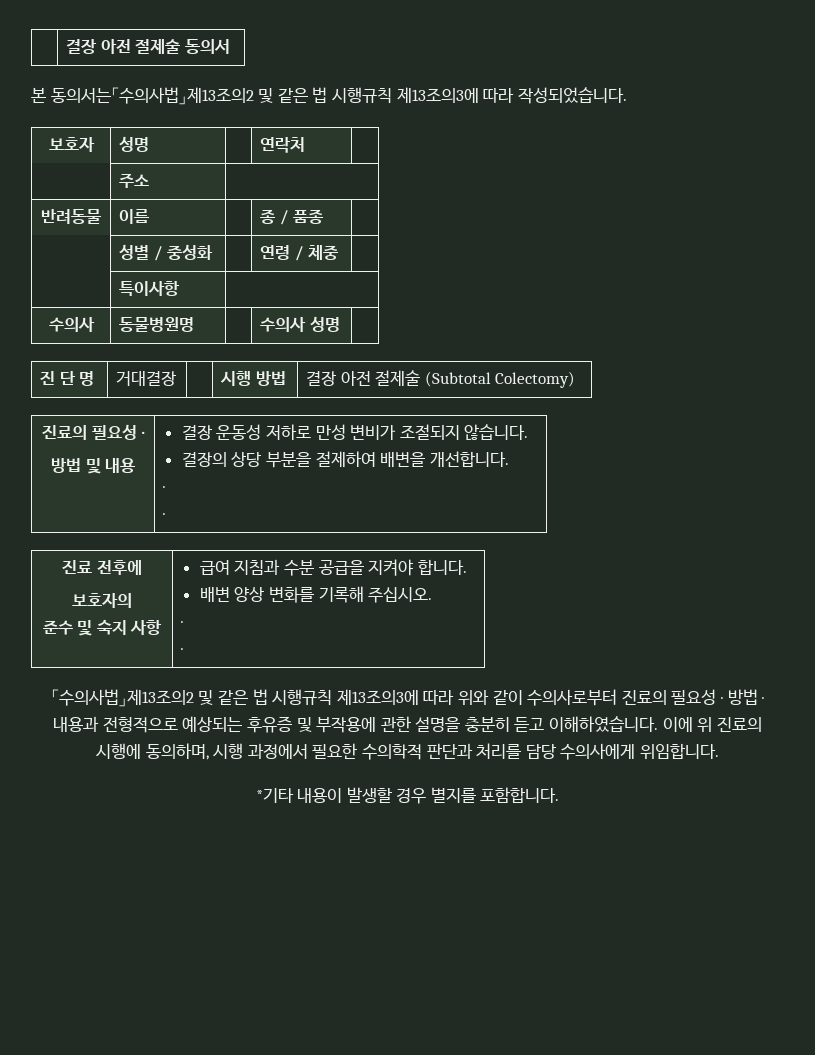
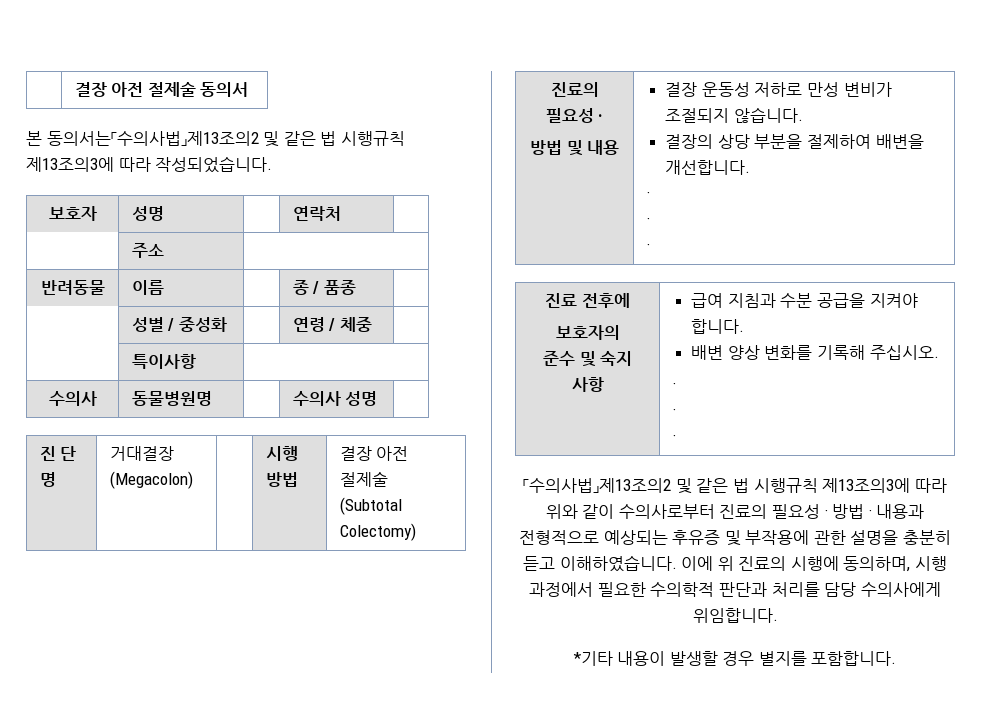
- 진 단 명 | 거대결장 | | 시행 방법 | 결장 아전 절제술 (Subtotal Colectomy)
+ 진 단 명 | 거대결장 (Megacolon) | | 시행 방법 | 결장 아전 절제술 (Subtotal Colectomy)
  진료의 필요성 ·
  방법 및 내용 | 결장 운동성 저하로 만성 변비가 조절되지 않습니다.
  결장의 상당 부분을 절제하여 배변을 개선합니다.
+ ·
  진료 전후에
  보호자의
  준수 및 숙지 사항 | 급여 지침과 수분 공급을 지켜야 합니다.
  배변 양상 변화를 기록해 주십시오.
+ ·

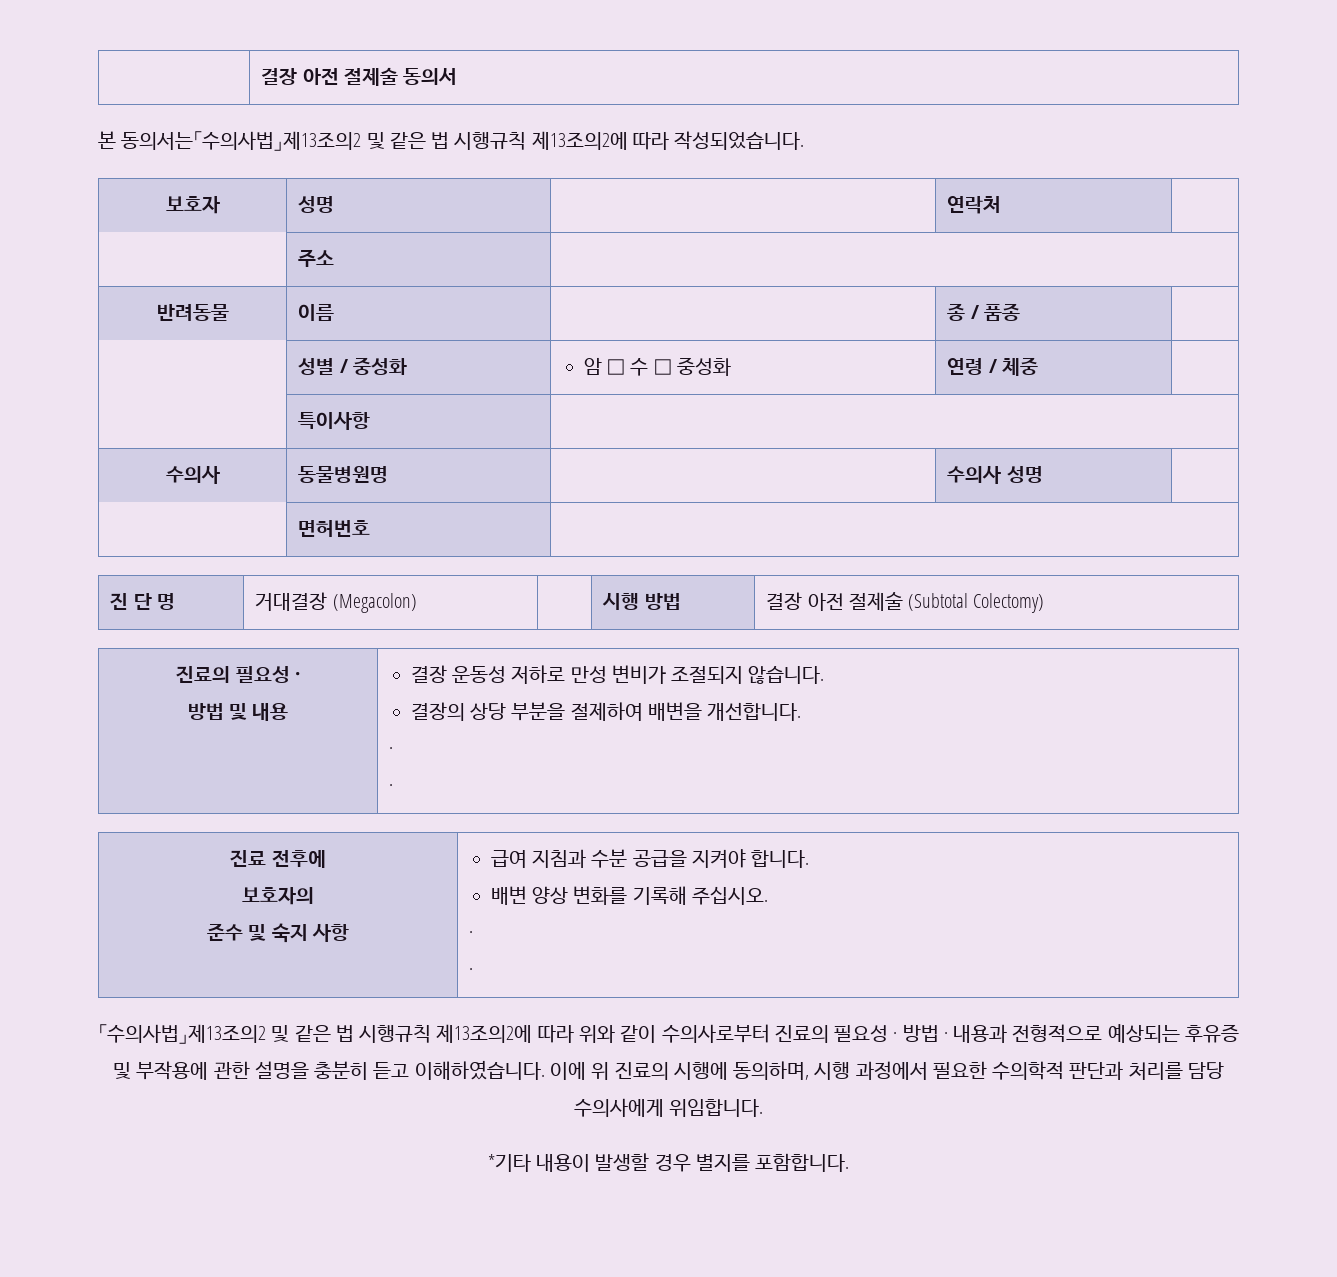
- 본 동의서는「수의사법」제13조의2 및 같은 법 시행규칙 제13조의3에 따라 작성되었습니다.
+ 본 동의서는「수의사법」제13조의2 및 같은 법 시행규칙 제13조의2에 따라 작성되었습니다.
- | 성별 / 중성화 | | 연령 / 체중 |
+ | 성별 / 중성화 | 암 □ 수 □ 중성화 | 연령 / 체중 |
+ | 면허번호 |
  진 단 명 | 거대결장 (Megacolon) | | 시행 방법 | 결장 아전 절제술 (Subtotal Colectomy)
  진료의 필요성 ·
  방법 및 내용 | 결장 운동성 저하로 만성 변비가 조절되지 않습니다.
  결장의 상당 부분을 절제하여 배변을 개선합니다.
- ·
  진료 전후에
  보호자의
  준수 및 숙지 사항 | 급여 지침과 수분 공급을 지켜야 합니다.
  배변 양상 변화를 기록해 주십시오.
  ·
  ·
- ·
- 「수의사법」제13조의2 및 같은 법 시행규칙 제13조의3에 따라 위와 같이 수의사로부터 진료의 필요성 · 방법 · 내용과 전형적으로 예상되는 후유증 및 부작용에 관한 설명을 충분히 듣고 이해하였습니다.
+ 「수의사법」제13조의2 및 같은 법 시행규칙 제13조의2에 따라 위와 같이 수의사로부터 진료의 필요성 · 방법 · 내용과 전형적으로 예상되는 후유증 및 부작용에 관한 설명을 충분히 듣고 이해하였습니다.

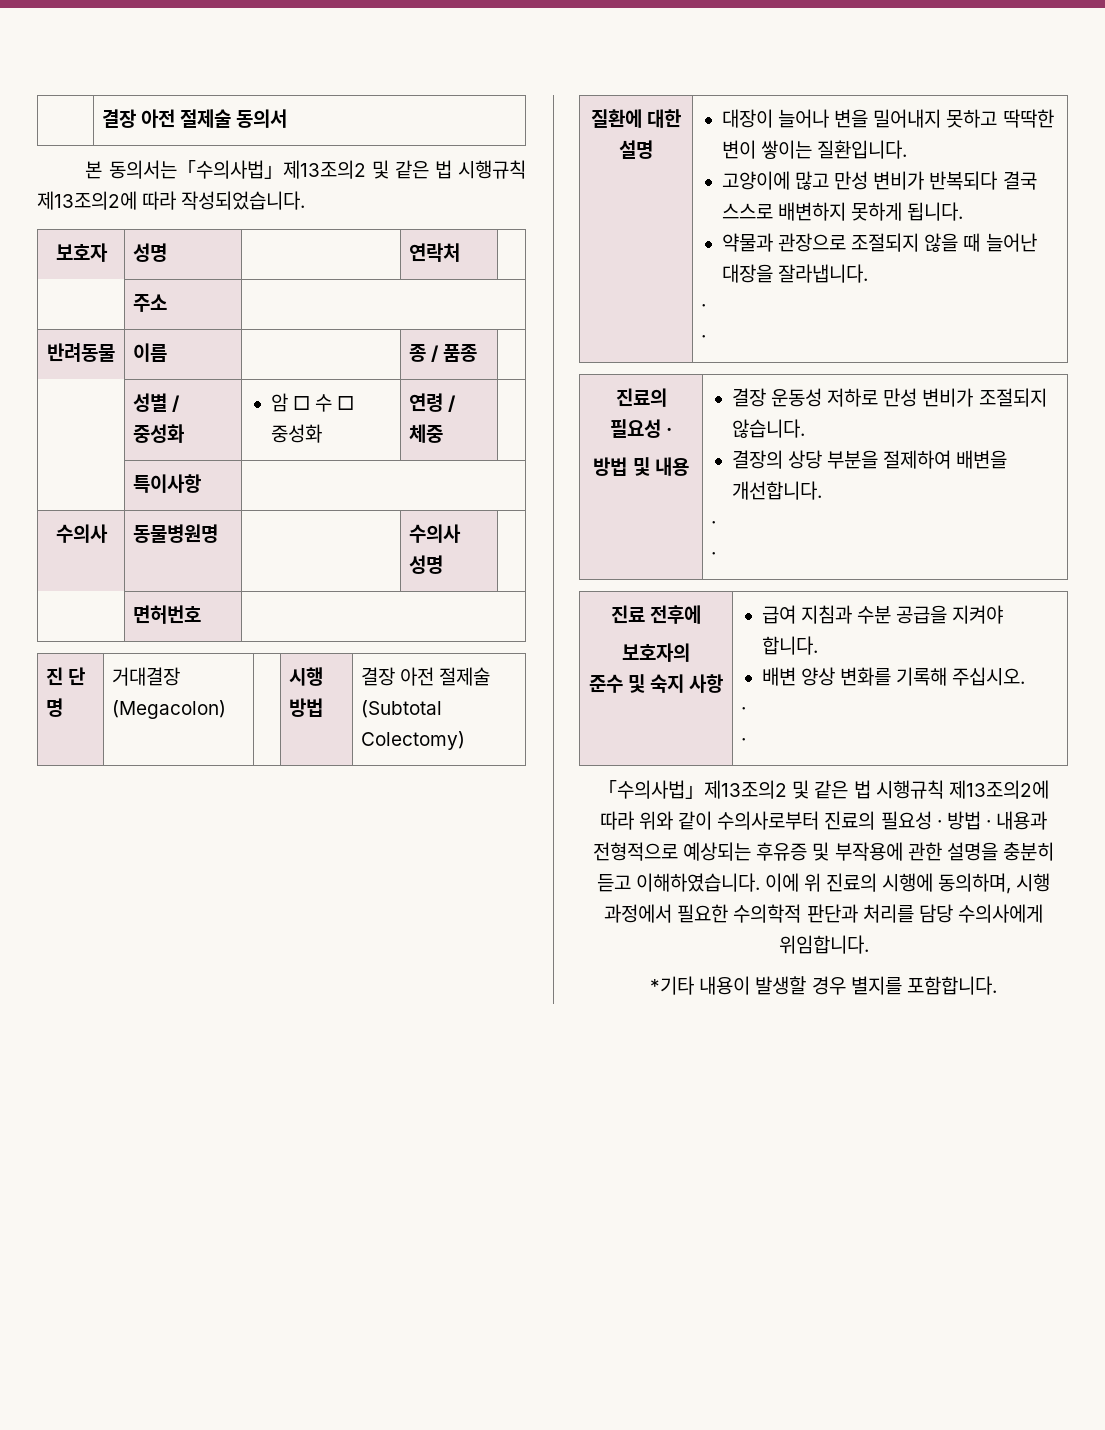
+ 질환에 대한 설명 | 대장이 늘어나 변을 밀어내지 못하고 딱딱한 변이 쌓이는 질환입니다.
+ 고양이에 많고 만성 변비가 반복되다 결국 스스로 배변하지 못하게 됩니다.
+ 약물과 관장으로 조절되지 않을 때 늘어난 대장을 잘라냅니다.
+ ·
+ ·

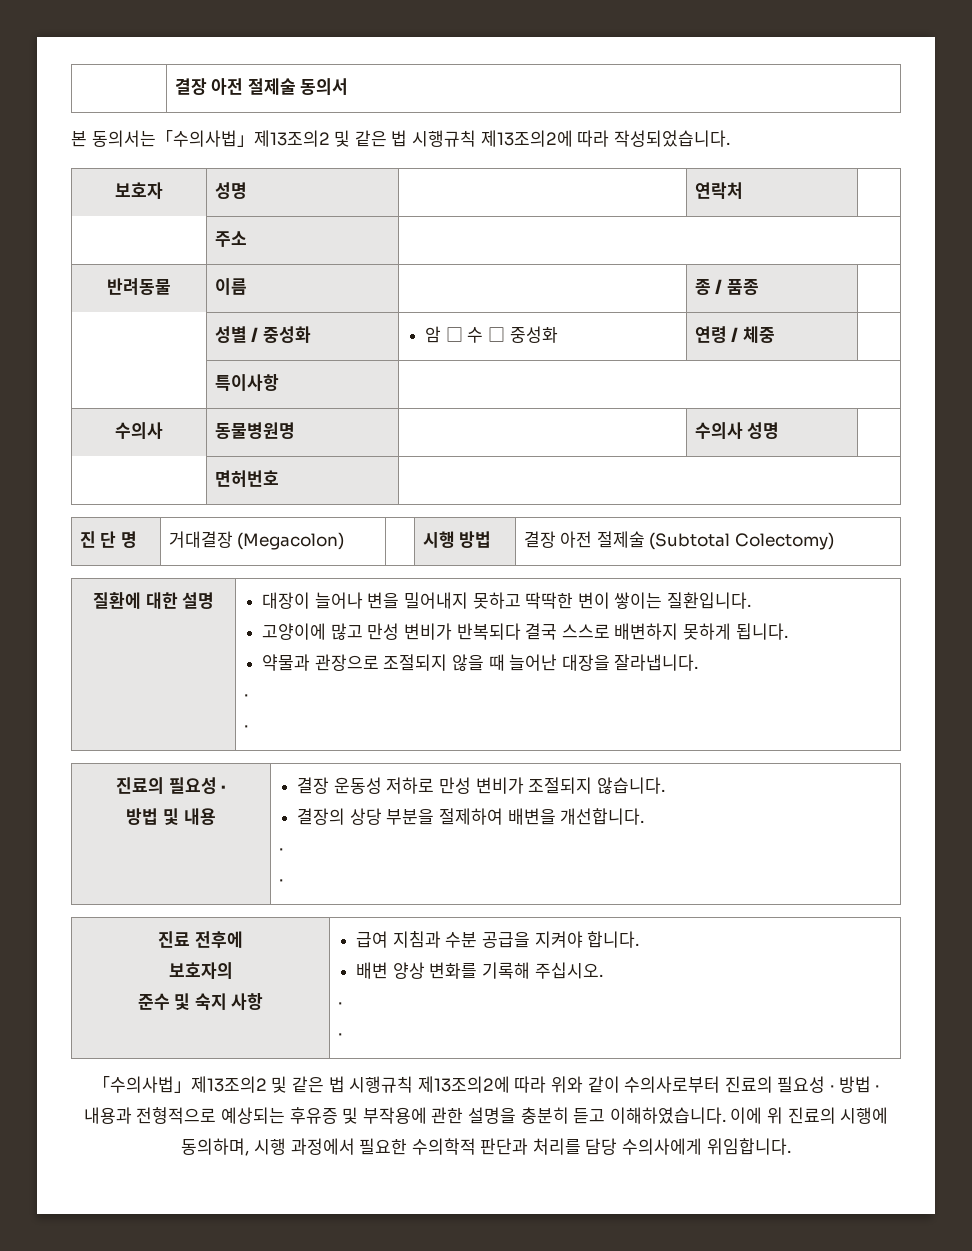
- *기타 내용이 발생할 경우 별지를 포함합니다.

